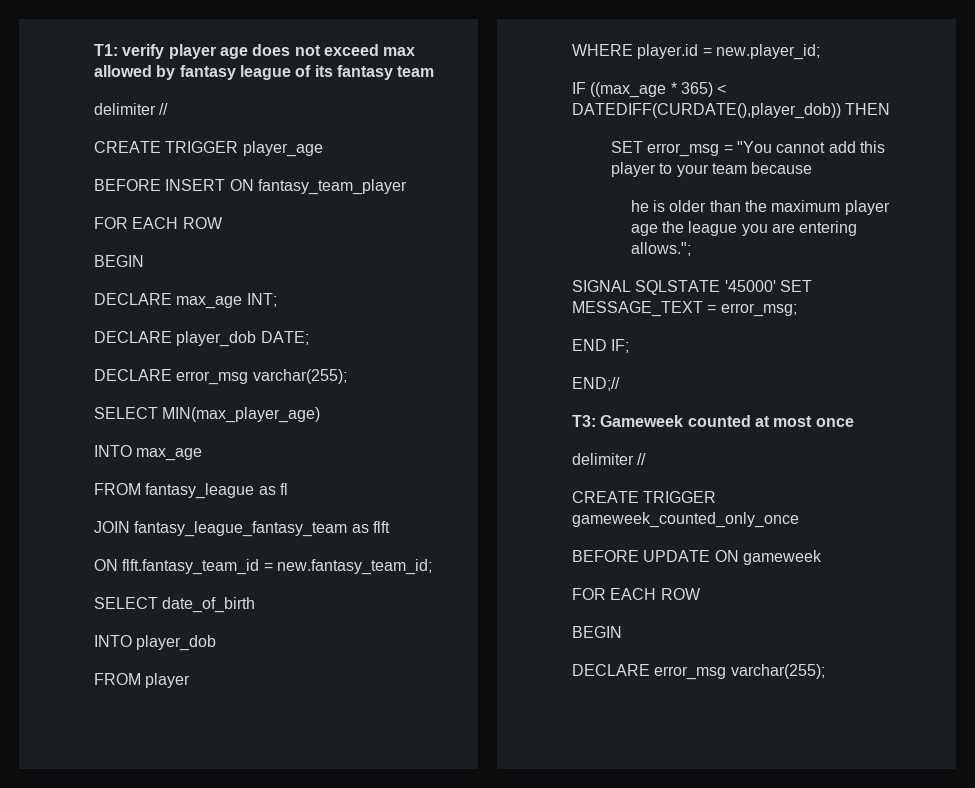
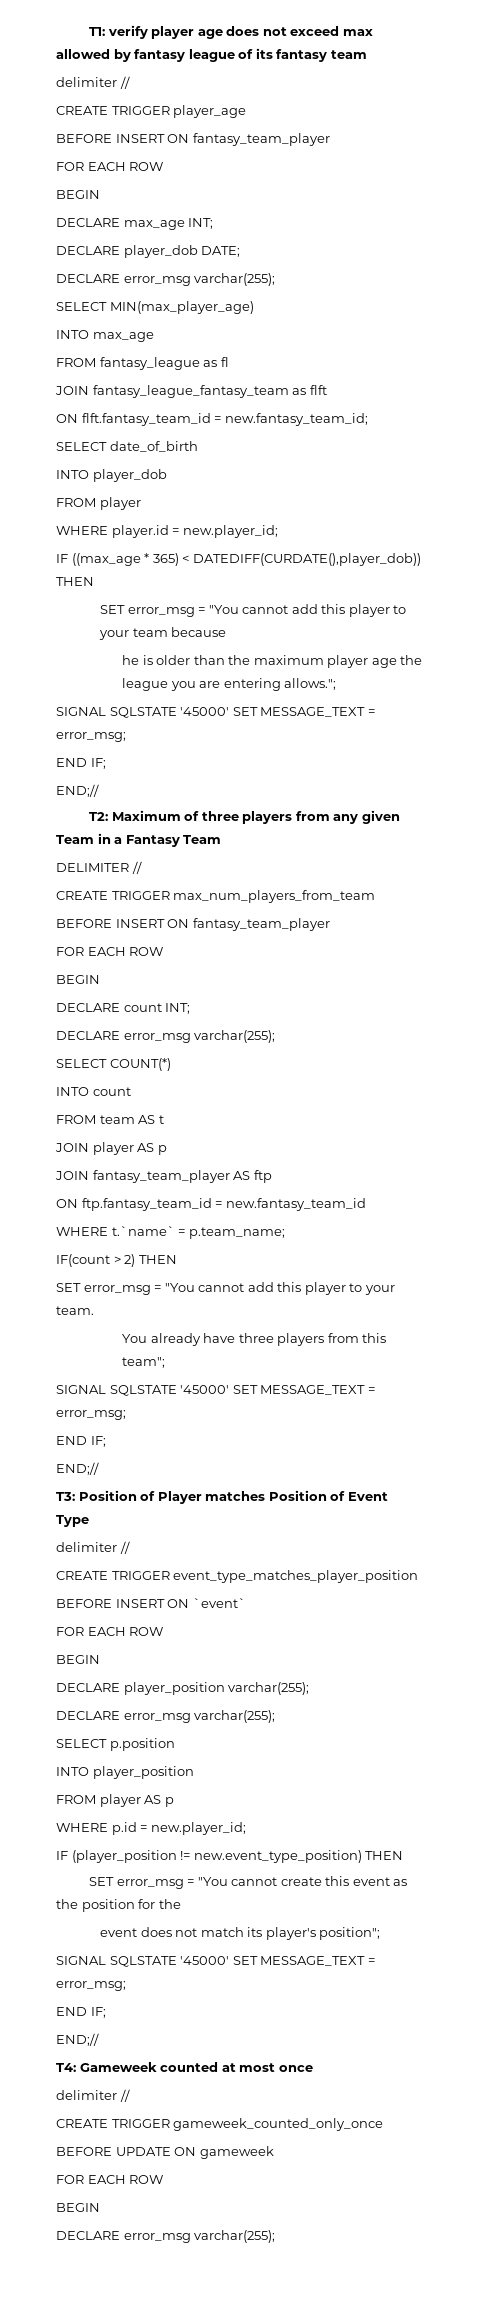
- T3: Gameweek counted at most once
+ T2: Maximum of three players from any given Team in a Fantasy Team
+ DELIMITER //
+ CREATE TRIGGER max_num_players_from_team
+ BEFORE INSERT ON fantasy_team_player
+ FOR EACH ROW
+ BEGIN
+ DECLARE count INT;
+ DECLARE error_msg varchar(255);
+ SELECT COUNT(*)
+ INTO count
+ FROM team AS t
+ JOIN player AS p
+ JOIN fantasy_team_player AS ftp
+ ON ftp.fantasy_team_id = new.fantasy_team_id
+ WHERE t.`name` = p.team_name;
+ IF(count > 2) THEN
+ SET error_msg = "You cannot add this player to your team.
+ You already have three players from this team";
+ SIGNAL SQLSTATE '45000' SET MESSAGE_TEXT = error_msg;
+ END IF;
+ END;//
+ T3: Position of Player matches Position of Event Type
+ delimiter //
+ CREATE TRIGGER event_type_matches_player_position
+ BEFORE INSERT ON `event`
+ FOR EACH ROW
+ BEGIN
+ DECLARE player_position varchar(255);
+ DECLARE error_msg varchar(255);
+ SELECT p.position
+ INTO player_position
+ FROM player AS p
+ WHERE p.id = new.player_id;
+ IF (player_position != new.event_type_position) THEN
+ SET error_msg = "You cannot create this event as the position for the
+ event does not match its player's position";
+ SIGNAL SQLSTATE '45000' SET MESSAGE_TEXT = error_msg;
+ END IF;
+ END;//
+ T4: Gameweek counted at most once

